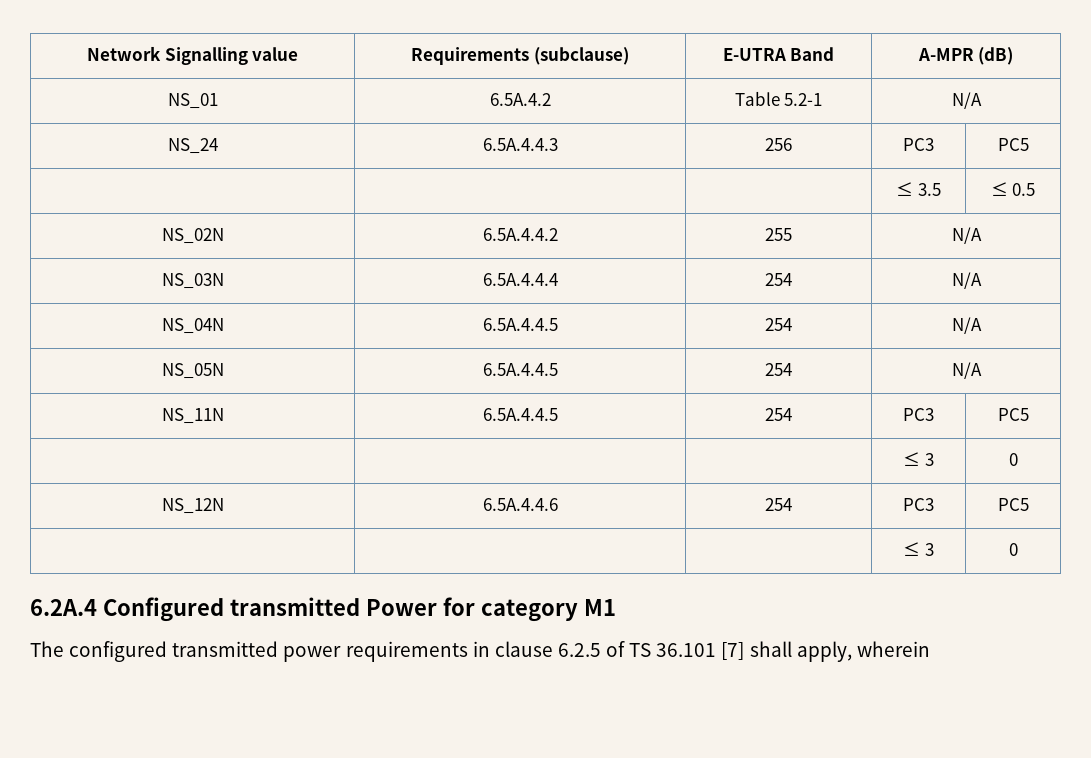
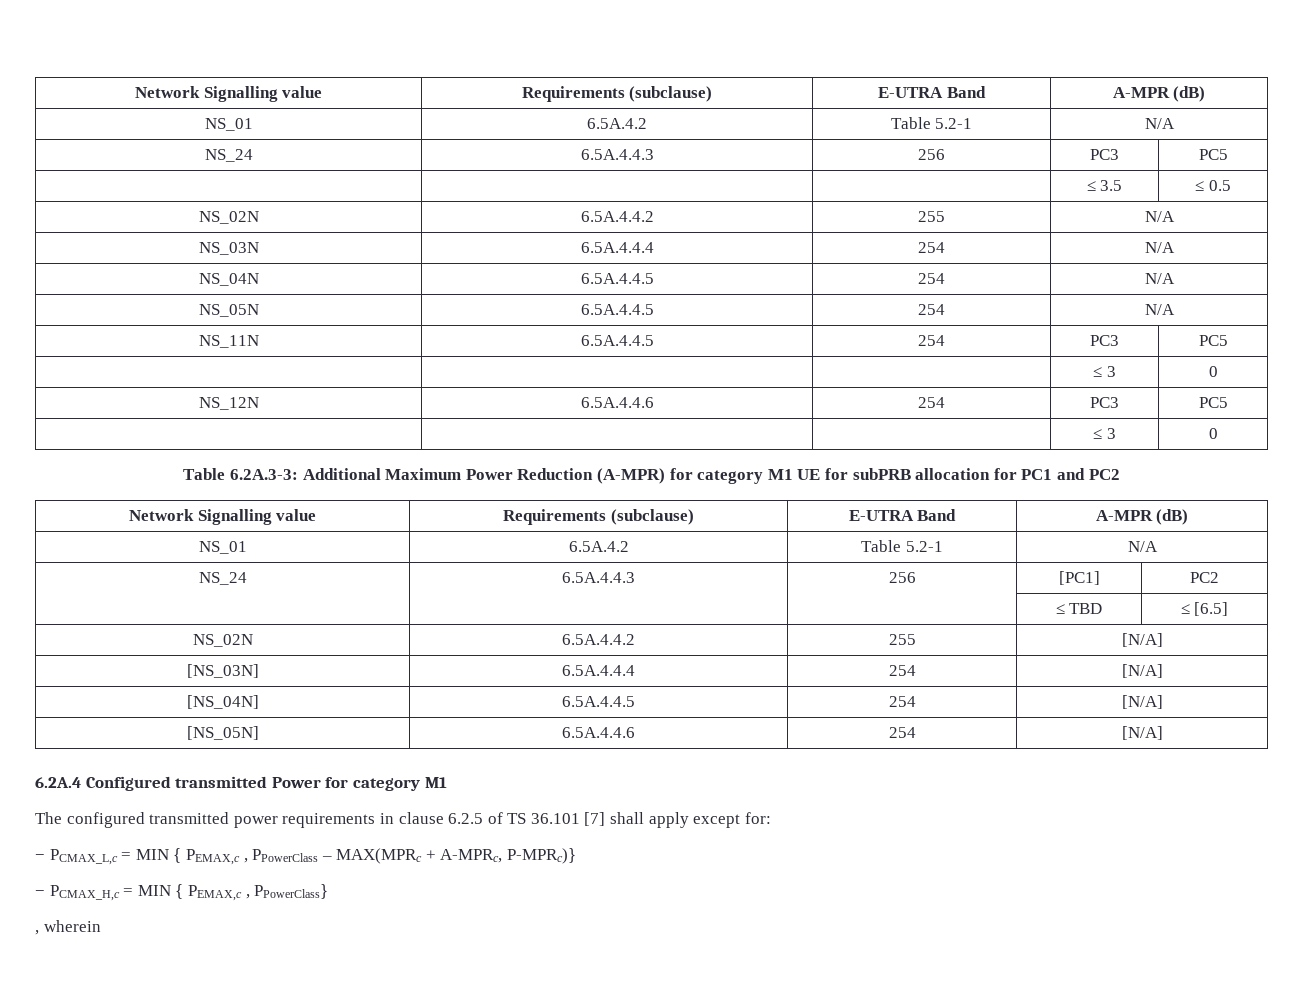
+ Table 6.2A.3-3: Additional Maximum Power Reduction (A-MPR) for category M1 UE for subPRB allocation for PC1 and PC2
+ Network Signalling value | Requirements (subclause) | E-UTRA Band | A-MPR (dB)
+ NS_01 | 6.5A.4.2 | Table 5.2-1 | N/A
+ NS_24 | 6.5A.4.4.3 | 256 | [PC1] | PC2
+ | | | ≤ TBD | ≤ [6.5]
+ NS_02N | 6.5A.4.4.2 | 255 | [N/A]
+ [NS_03N] | 6.5A.4.4.4 | 254 | [N/A]
+ [NS_04N] | 6.5A.4.4.5 | 254 | [N/A]
+ [NS_05N] | 6.5A.4.4.6 | 254 | [N/A]
- The configured transmitted power requirements in clause 6.2.5 of TS 36.101 [7] shall apply, wherein
+ The configured transmitted power requirements in clause 6.2.5 of TS 36.101 [7] shall apply except for:
+ − PCMAX_L,c = MIN { PEMAX,c , PPowerClass – MAX(MPRc + A-MPRc, P-MPRc)}
+ − PCMAX_H,c = MIN { PEMAX,c , PPowerClass}
+ , wherein

